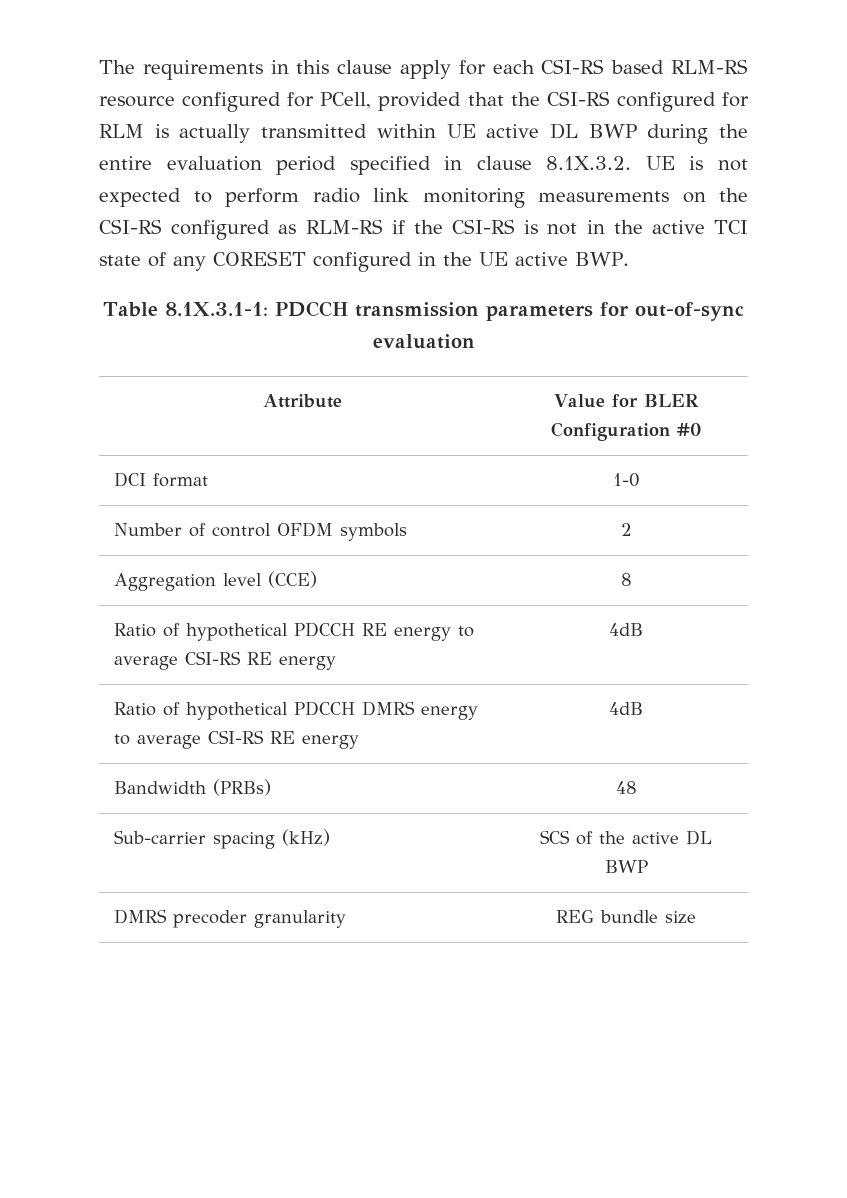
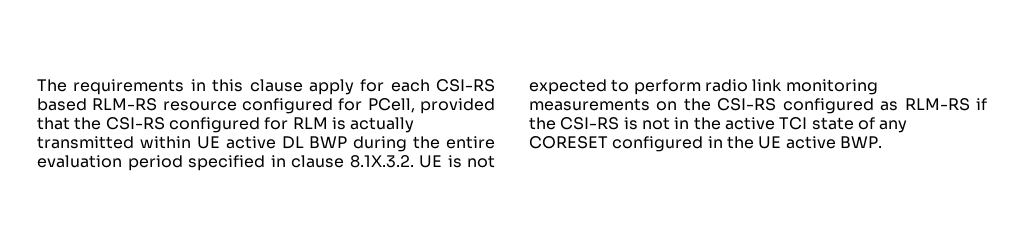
- Table 8.1X.3.1-1: PDCCH transmission parameters for out-of-sync evaluation
- Attribute | Value for BLER Configuration #0
- DCI format | 1-0
- Number of control OFDM symbols | 2
- Aggregation level (CCE) | 8
- Ratio of hypothetical PDCCH RE energy to average CSI-RS RE energy | 4dB
- Ratio of hypothetical PDCCH DMRS energy to average CSI-RS RE energy | 4dB
- Bandwidth (PRBs) | 48
- Sub-carrier spacing (kHz) | SCS of the active DL BWP
- DMRS precoder granularity | REG bundle size

